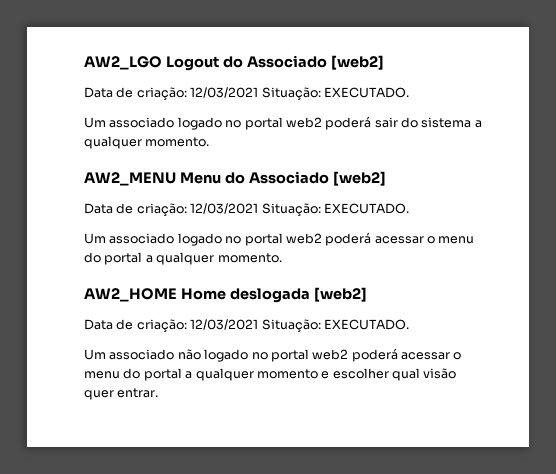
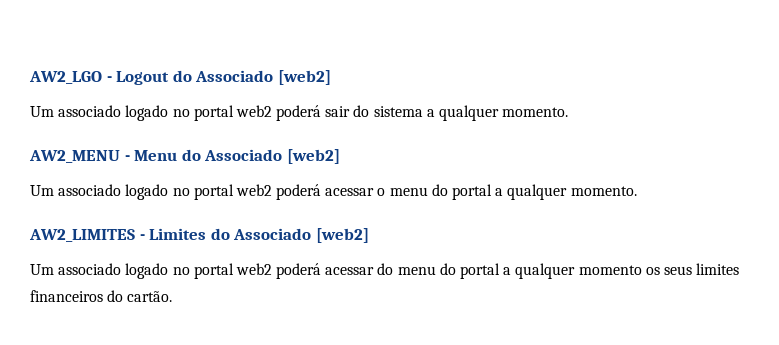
- AW2_LGO Logout do Associado [web2]
- Data de criação: 12/03/2021 Situação: EXECUTADO.
+ AW2_LGO - Logout do Associado [web2]
- AW2_MENU Menu do Associado [web2]
- Data de criação: 12/03/2021 Situação: EXECUTADO.
+ AW2_MENU - Menu do Associado [web2]
- AW2_HOME Home deslogada [web2]
- Data de criação: 12/03/2021 Situação: EXECUTADO.
- Um associado não logado no portal web2 poderá acessar o menu do portal a qualquer momento e escolher qual visão quer entrar.
+ AW2_LIMITES - Limites do Associado [web2]
+ Um associado logado no portal web2 poderá acessar do menu do portal a qualquer momento os seus limites financeiros do cartão.

